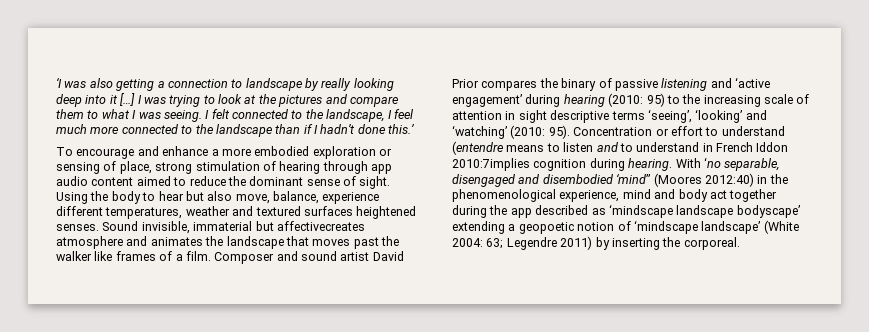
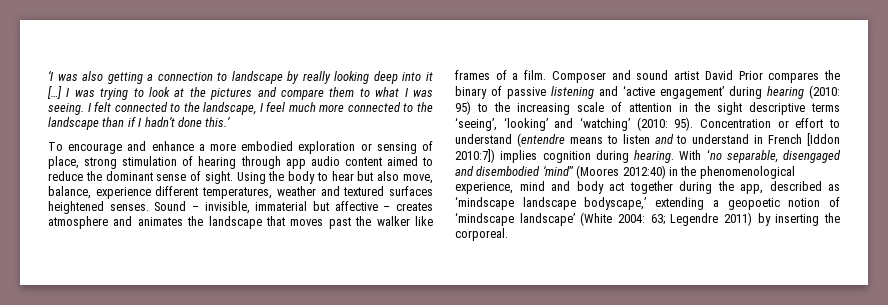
- Sound invisible, immaterial but affectivecreates atmosphere and animates the landscape that moves past the walker like frames of a film.
+ Sound – invisible, immaterial but affective – creates atmosphere and animates the landscape that moves past the walker like frames of a film.
- Composer and sound artist David Prior compares the binary of passive listening and ‘active engagement’ during hearing (2010: 95) to the increasing scale of attention in sight descriptive terms ‘seeing’, ‘looking’ and ‘watching’ (2010: 95).
+ Composer and sound artist David Prior compares the binary of passive listening and ‘active engagement’ during hearing (2010: 95) to the increasing scale of attention in the sight descriptive terms ‘seeing’, ‘looking’ and ‘watching’ (2010: 95).
- Concentration or effort to understand (entendre means to listen and to understand in French Iddon 2010:7implies cognition during hearing.
+ Concentration or effort to understand (entendre means to listen and to understand in French [Iddon 2010:7]) implies cognition during hearing.
- With ‘no separable, disengaged and disembodied ‘mind’’ (Moores 2012:40) in the phenomenological experience, mind and body act together during the app described as ‘mindscape landscape bodyscape’ extending a geopoetic notion of ‘mindscape landscape’ (White 2004: 63; Legendre 2011) by inserting the corporeal.
+ With ‘no separable, disengaged and disembodied ‘mind’’ (Moores 2012:40) in the phenomenological experience, mind and body act together during the app, described as ‘mindscape landscape bodyscape,’ extending a geopoetic notion of ‘mindscape landscape’ (White 2004: 63; Legendre 2011) by inserting the corporeal.

